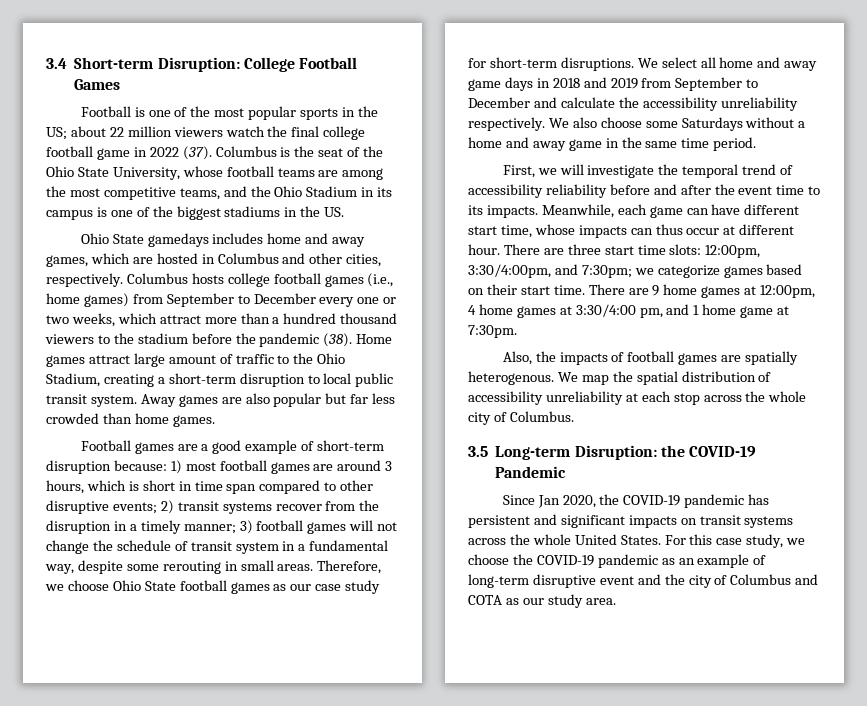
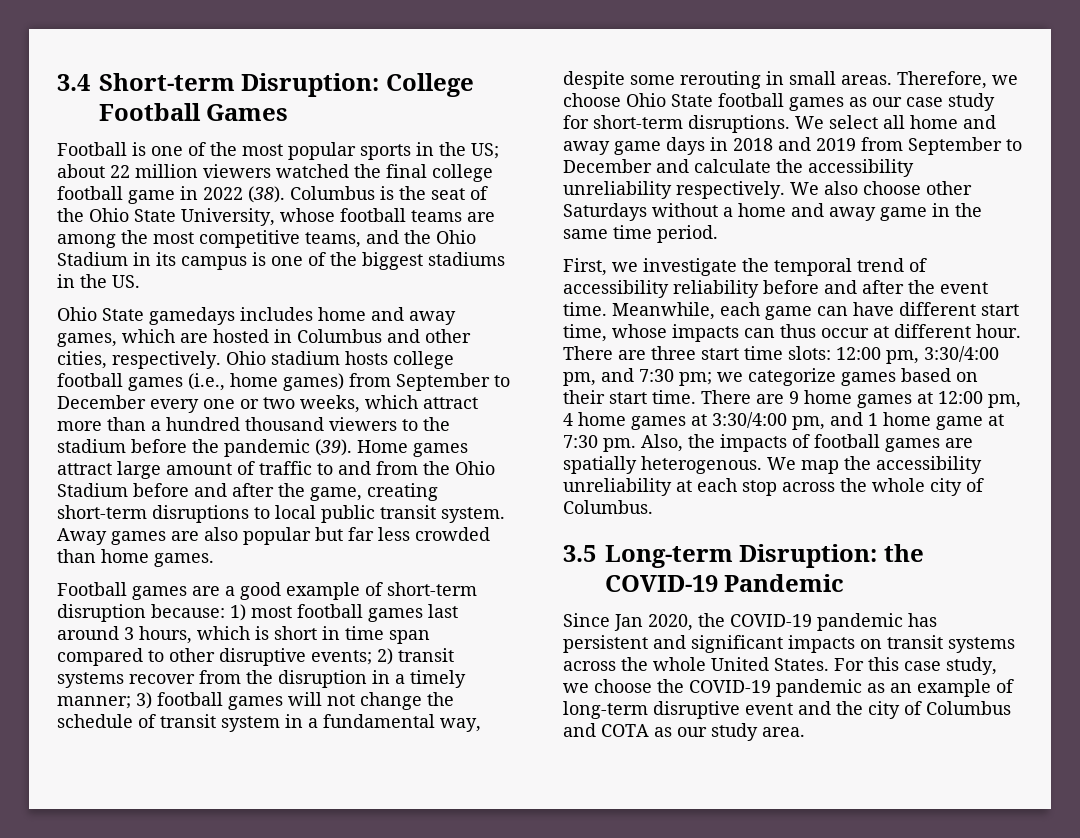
- Football is one of the most popular sports in the US; about 22 million viewers watch the final college football game in 2022 (37).
+ Football is one of the most popular sports in the US; about 22 million viewers watched the final college football game in 2022 (38).
- Columbus hosts college football games (i.e., home games) from September to December every one or two weeks, which attract more than a hundred thousand viewers to the stadium before the pandemic (38).
+ Ohio stadium hosts college football games (i.e., home games) from September to December every one or two weeks, which attract more than a hundred thousand viewers to the stadium before the pandemic (39).
- Home games attract large amount of traffic to the Ohio Stadium, creating a short-term disruption to local public transit system.
+ Home games attract large amount of traffic to and from the Ohio Stadium before and after the game, creating short-term disruptions to local public transit system.
- Football games are a good example of short-term disruption because: 1) most football games are around 3 hours, which is short in time span compared to other disruptive events; 2) transit systems recover from the disruption in a timely manner; 3) football games will not change the schedule of transit system in a fundamental way, despite some rerouting in small areas.
+ Football games are a good example of short-term disruption because: 1) most football games last around 3 hours, which is short in time span compared to other disruptive events; 2) transit systems recover from the disruption in a timely manner; 3) football games will not change the schedule of transit system in a fundamental way, despite some rerouting in small areas.
- We also choose some Saturdays without a home and away game in the same time period.
+ We also choose other Saturdays without a home and away game in the same time period.
- First, we will investigate the temporal trend of accessibility reliability before and after the event time to its impacts.
+ First, we investigate the temporal trend of accessibility reliability before and after the event time.
- There are three start time slots: 12:00pm, 3:30/4:00pm, and 7:30pm; we categorize games based on their start time.
+ There are three start time slots: 12:00 pm, 3:30/4:00 pm, and 7:30 pm; we categorize games based on their start time.
- There are 9 home games at 12:00pm, 4 home games at 3:30/4:00 pm, and 1 home game at 7:30pm.
- Also, the impacts of football games are spatially heterogenous.
+ There are 9 home games at 12:00 pm, 4 home games at 3:30/4:00 pm, and 1 home game at 7:30 pm. Also, the impacts of football games are spatially heterogenous.
- We map the spatial distribution of accessibility unreliability at each stop across the whole city of Columbus.
+ We map the accessibility unreliability at each stop across the whole city of Columbus.

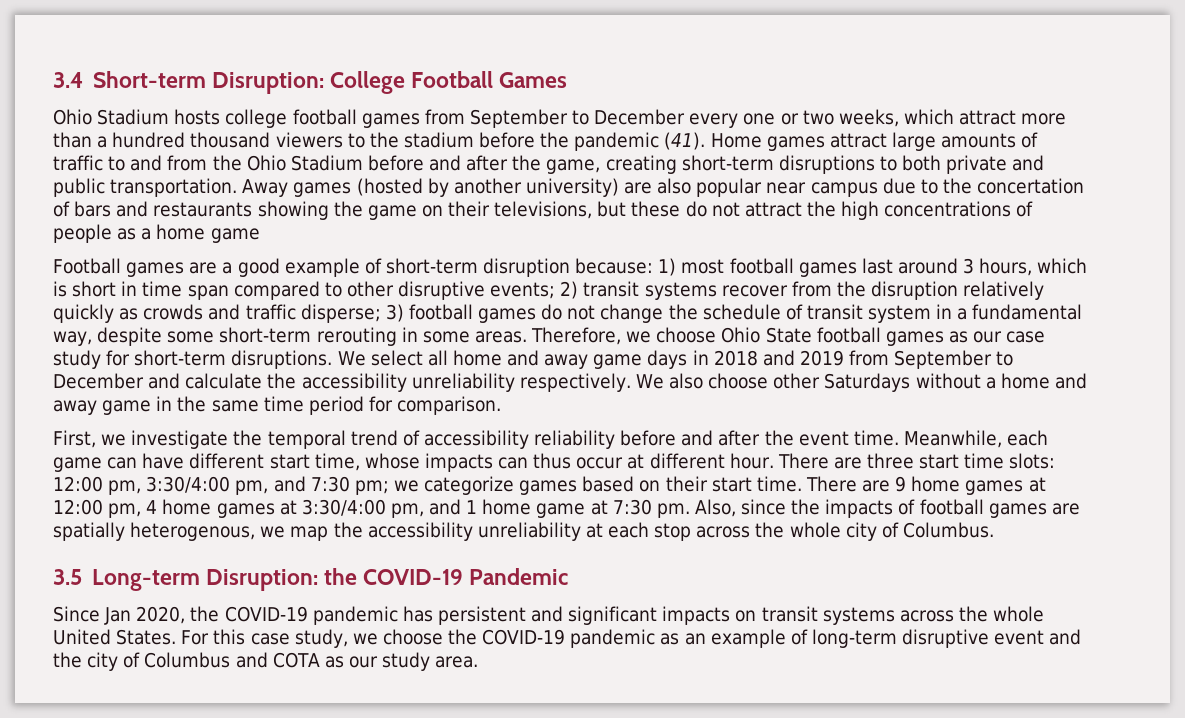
- Football is one of the most popular sports in the US; about 22 million viewers watched the final college football game in 2022 (38). Columbus is the seat of the Ohio State University, whose football teams are among the most competitive teams, and the Ohio Stadium in its campus is one of the biggest stadiums in the US.
- Ohio State gamedays includes home and away games, which are hosted in Columbus and other cities, respectively. Ohio stadium hosts college football games (i.e., home games) from September to December every one or two weeks, which attract more than a hundred thousand viewers to the stadium before the pandemic (39).
+ Ohio Stadium hosts college football games from September to December every one or two weeks, which attract more than a hundred thousand viewers to the stadium before the pandemic (41).
- Home games attract large amount of traffic to and from the Ohio Stadium before and after the game, creating short-term disruptions to local public transit system. Away games are also popular but far less crowded than home games.
+ Home games attract large amounts of traffic to and from the Ohio Stadium before and after the game, creating short-term disruptions to both private and public transportation. Away games (hosted by another university) are also popular near campus due to the concertation of bars and restaurants showing the game on their televisions, but these do not attract the high concentrations of people as a home game
- Football games are a good example of short-term disruption because: 1) most football games last around 3 hours, which is short in time span compared to other disruptive events; 2) transit systems recover from the disruption in a timely manner; 3) football games will not change the schedule of transit system in a fundamental way, despite some rerouting in small areas.
+ Football games are a good example of short-term disruption because: 1) most football games last around 3 hours, which is short in time span compared to other disruptive events; 2) transit systems recover from the disruption relatively quickly as crowds and traffic disperse; 3) football games do not change the schedule of transit system in a fundamental way, despite some short-term rerouting in some areas.
- We also choose other Saturdays without a home and away game in the same time period.
+ We also choose other Saturdays without a home and away game in the same time period for comparison.
- Also, the impacts of football games are spatially heterogenous. We map the accessibility unreliability at each stop across the whole city of Columbus.
+ Also, since the impacts of football games are spatially heterogenous, we map the accessibility unreliability at each stop across the whole city of Columbus.

